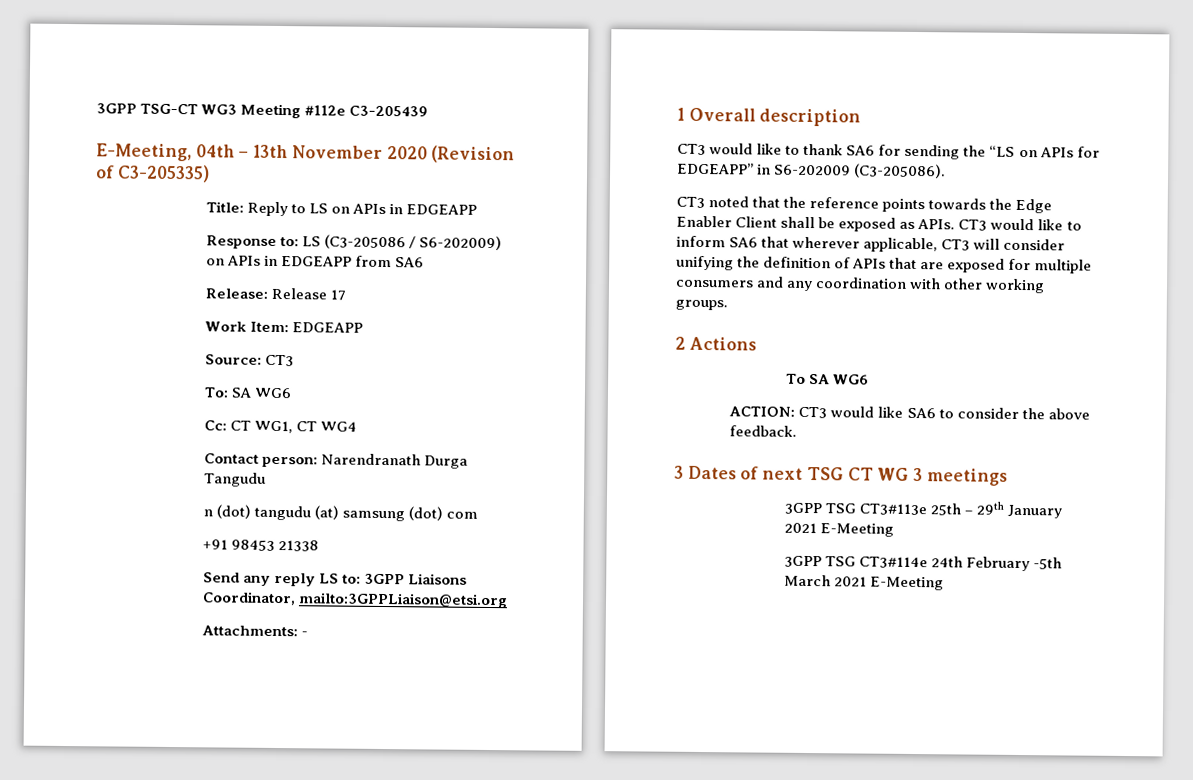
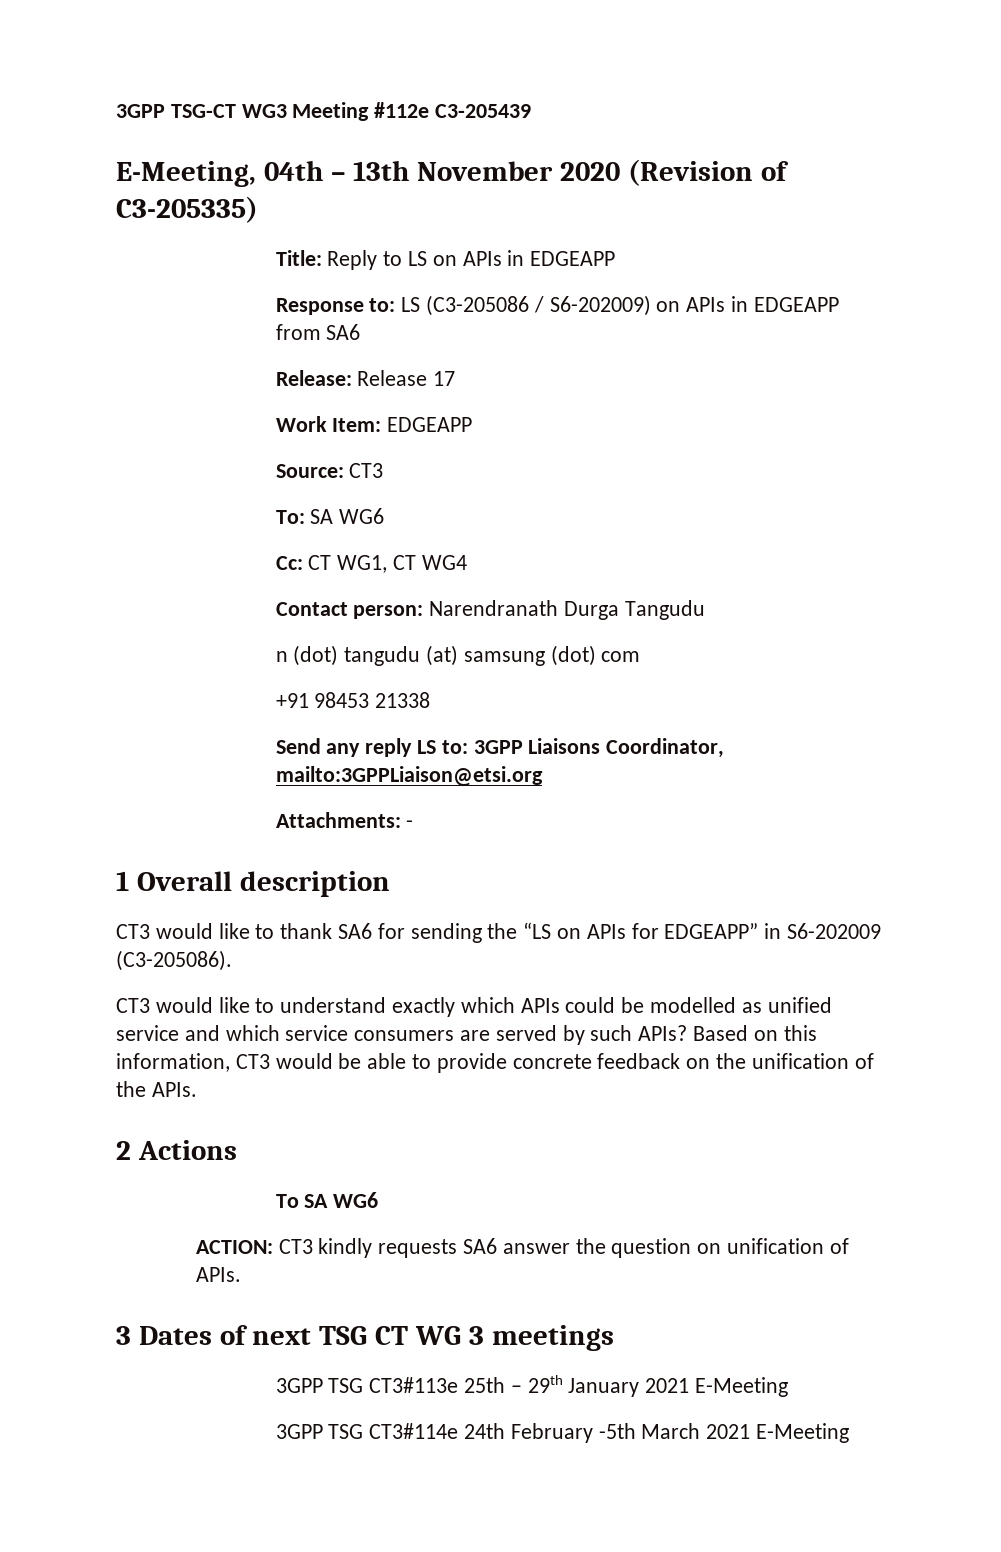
- CT3 noted that the reference points towards the Edge Enabler Client shall be exposed as APIs. CT3 would like to inform SA6 that wherever applicable, CT3 will consider unifying the definition of APIs that are exposed for multiple consumers and any coordination with other working groups.
+ CT3 would like to understand exactly which APIs could be modelled as unified service and which service consumers are served by such APIs? Based on this information, CT3 would be able to provide concrete feedback on the unification of the APIs.
- ACTION: CT3 would like SA6 to consider the above feedback.
+ ACTION: CT3 kindly requests SA6 answer the question on unification of APIs.

